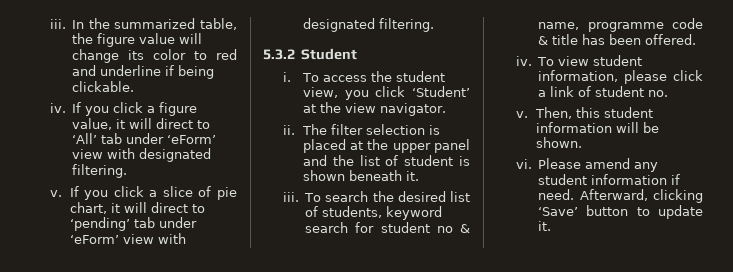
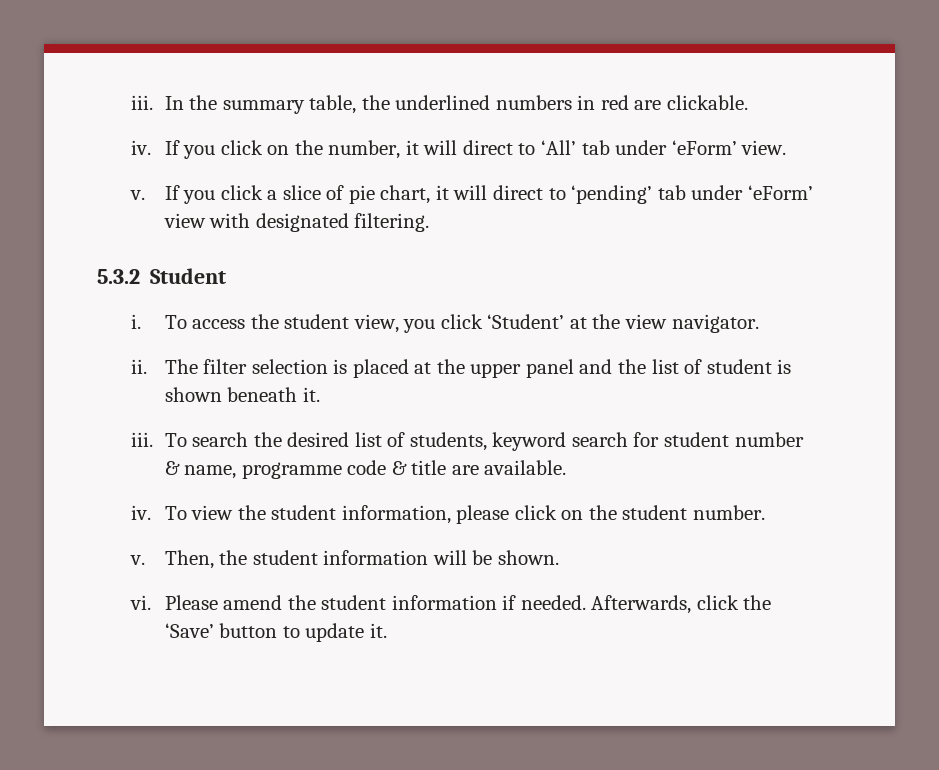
- In the summarized table, the figure value will change its color to red and underline if being clickable.
+ In the summary table, the underlined numbers in red are clickable.
- If you click a figure value, it will direct to ‘All’ tab under ‘eForm’ view with designated filtering.
+ If you click on the number, it will direct to ‘All’ tab under ‘eForm’ view.
- To search the desired list of students, keyword search for student no & name, programme code & title has been offered.
+ To search the desired list of students, keyword search for student number & name, programme code & title are available.
- To view student information, please click a link of student no.
+ To view the student information, please click on the student number.
- Then, this student information will be shown.
+ Then, the student information will be shown.
- Please amend any student information if need. Afterward, clicking ‘Save’ button to update it.
+ Please amend the student information if needed. Afterwards, click the ‘Save’ button to update it.

